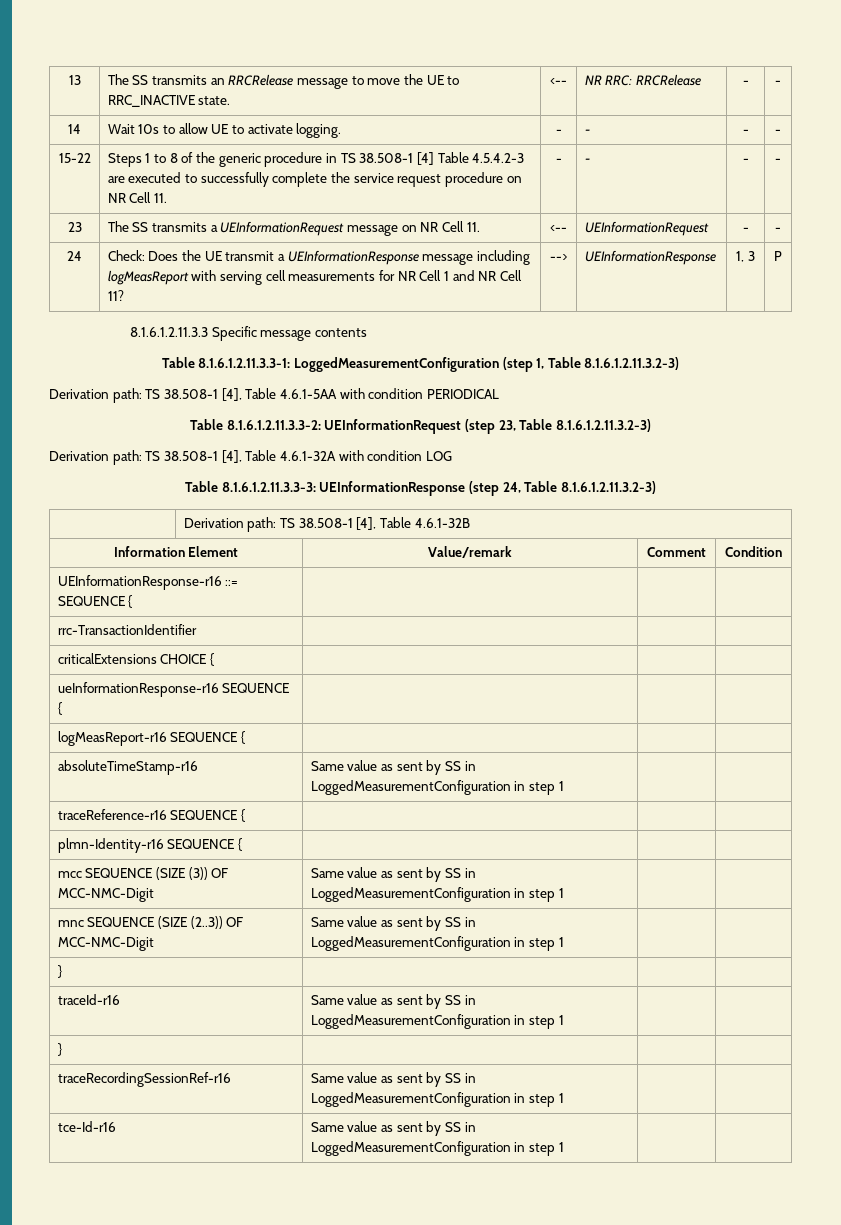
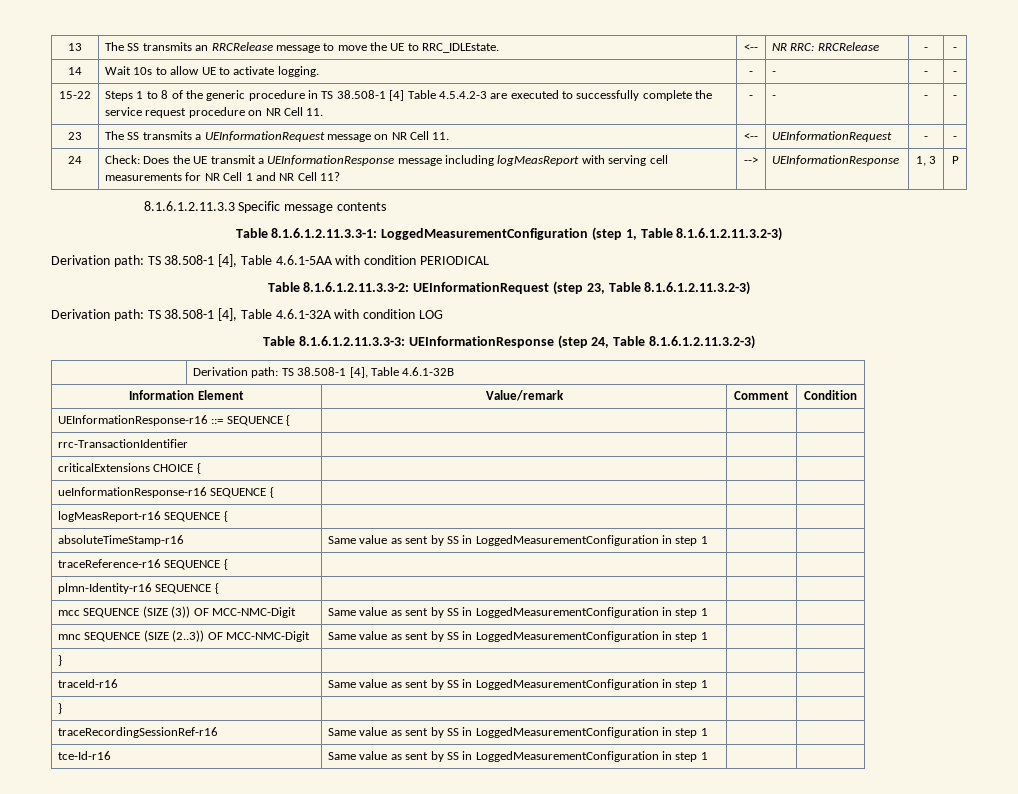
- 13 | The SS transmits an RRCRelease message to move the UE to RRC_INACTIVE state. | <-- | NR RRC: RRCRelease | - | -
+ 13 | The SS transmits an RRCRelease message to move the UE to RRC_IDLEstate. | <-- | NR RRC: RRCRelease | - | -

